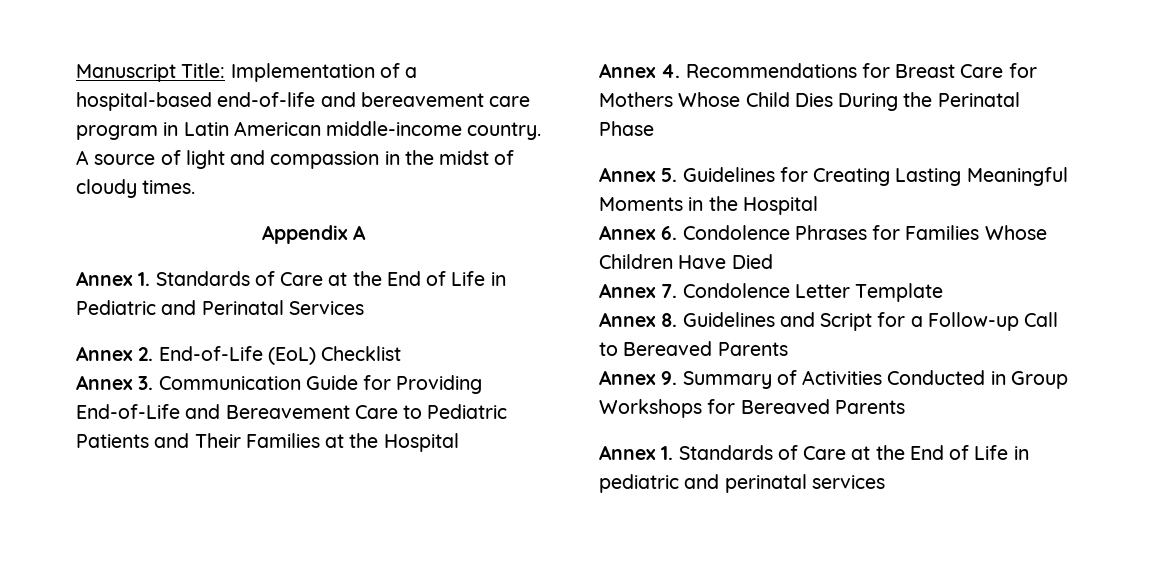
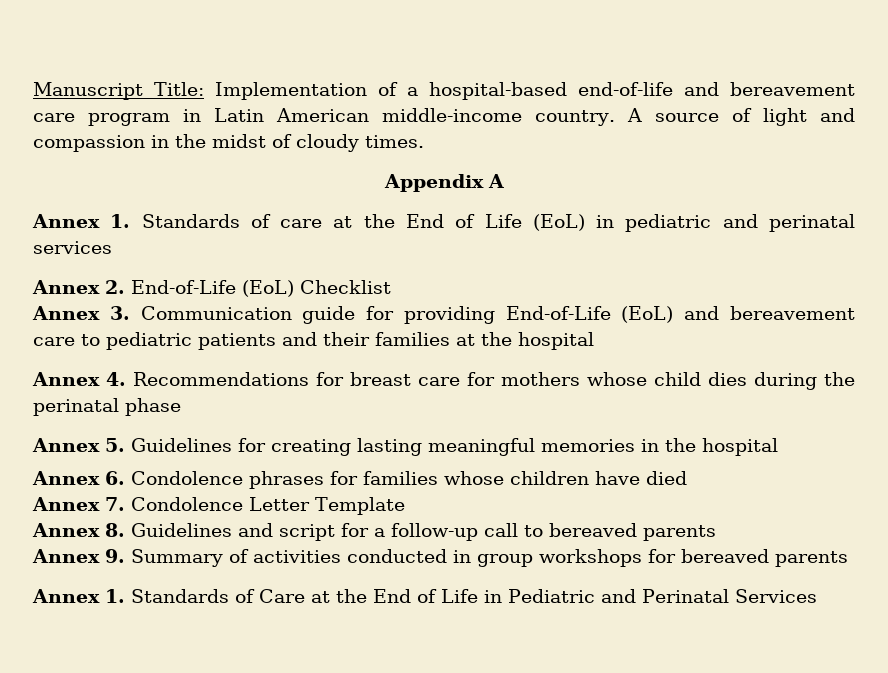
- Annex 1. Standards of Care at the End of Life in Pediatric and Perinatal Services
+ Annex 1. Standards of care at the End of Life (EoL) in pediatric and perinatal services
- Annex 3. Communication Guide for Providing End-of-Life and Bereavement Care to Pediatric Patients and Their Families at the Hospital
+ Annex 3. Communication guide for providing End-of-Life (EoL) and bereavement care to pediatric patients and their families at the hospital
- Annex 4. Recommendations for Breast Care for Mothers Whose Child Dies During the Perinatal Phase
+ Annex 4. Recommendations for breast care for mothers whose child dies during the perinatal phase
- Annex 5. Guidelines for Creating Lasting Meaningful Moments in the Hospital
+ Annex 5. Guidelines for creating lasting meaningful memories in the hospital
- Annex 6. Condolence Phrases for Families Whose Children Have Died
+ Annex 6. Condolence phrases for families whose children have died
- Annex 8. Guidelines and Script for a Follow-up Call to Bereaved Parents
+ Annex 8. Guidelines and script for a follow-up call to bereaved parents
- Annex 9. Summary of Activities Conducted in Group Workshops for Bereaved Parents
+ Annex 9. Summary of activities conducted in group workshops for bereaved parents
- Annex 1. Standards of Care at the End of Life in pediatric and perinatal services
+ Annex 1. Standards of Care at the End of Life in Pediatric and Perinatal Services

